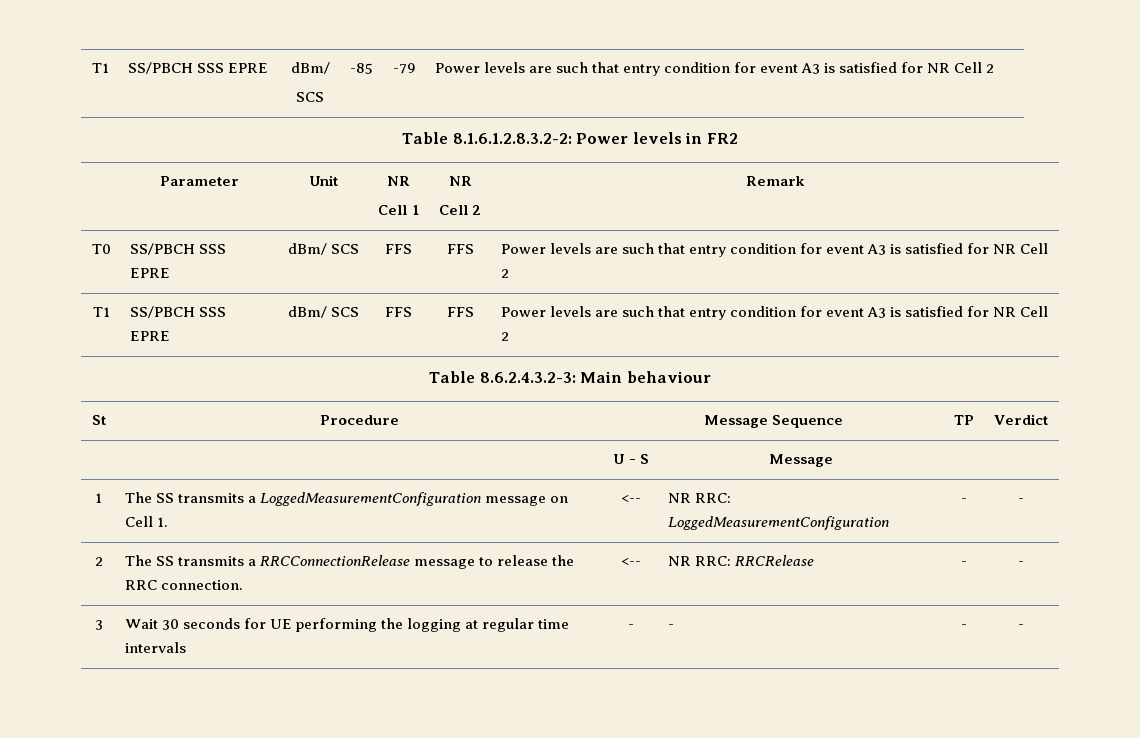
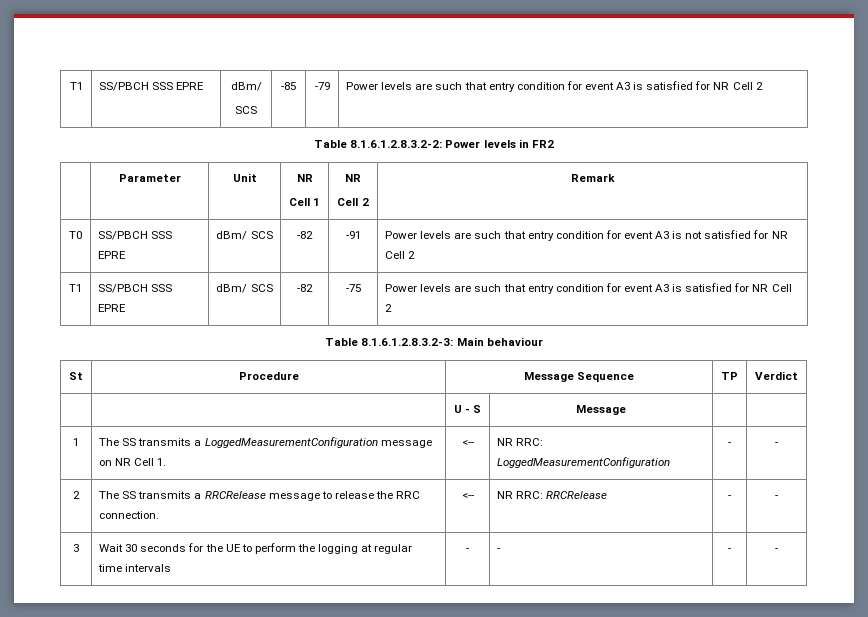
- T0 | SS/PBCH SSS EPRE | dBm/ SCS | FFS | FFS | Power levels are such that entry condition for event A3 is satisfied for NR Cell 2
+ T0 | SS/PBCH SSS EPRE | dBm/ SCS | -82 | -91 | Power levels are such that entry condition for event A3 is not satisfied for NR Cell 2
- T1 | SS/PBCH SSS EPRE | dBm/ SCS | FFS | FFS | Power levels are such that entry condition for event A3 is satisfied for NR Cell 2
+ T1 | SS/PBCH SSS EPRE | dBm/ SCS | -82 | -75 | Power levels are such that entry condition for event A3 is satisfied for NR Cell 2
- Table 8.6.2.4.3.2-3: Main behaviour
+ Table 8.1.6.1.2.8.3.2-3: Main behaviour
- 1 | The SS transmits a LoggedMeasurementConfiguration message on Cell 1. | <-- | NR RRC: LoggedMeasurementConfiguration | - | -
+ 1 | The SS transmits a LoggedMeasurementConfiguration message on NR Cell 1. | <-- | NR RRC: LoggedMeasurementConfiguration | - | -
- 2 | The SS transmits a RRCConnectionRelease message to release the RRC connection. | <-- | NR RRC: RRCRelease | - | -
+ 2 | The SS transmits a RRCRelease message to release the RRC connection. | <-- | NR RRC: RRCRelease | - | -
- 3 | Wait 30 seconds for UE performing the logging at regular time intervals | - | - | - | -
+ 3 | Wait 30 seconds for the UE to perform the logging at regular time intervals | - | - | - | -

